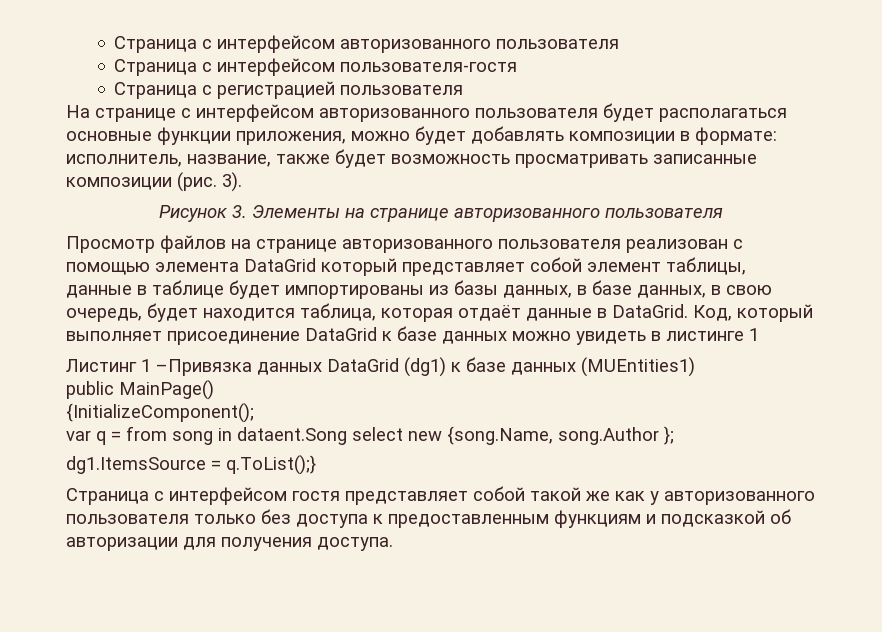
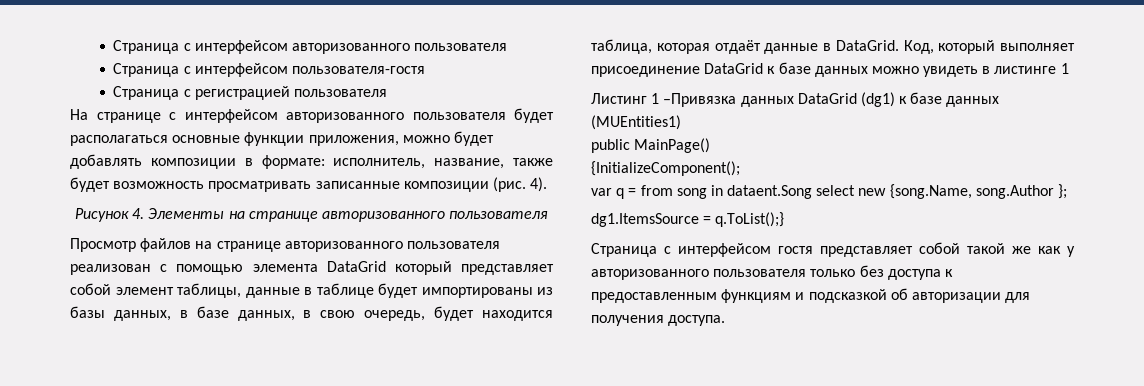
- 3).
+ 4).
- Рисунок 3. Элементы на странице авторизованного пользователя
+ Рисунок 4. Элементы на странице авторизованного пользователя

